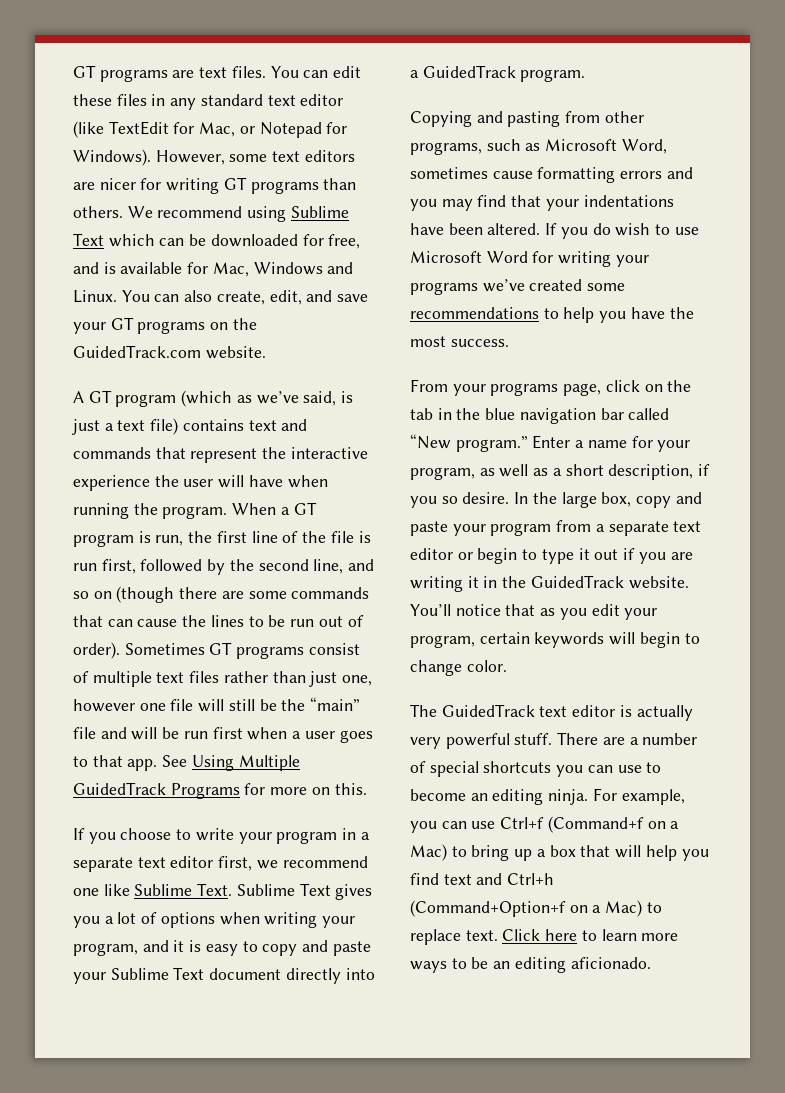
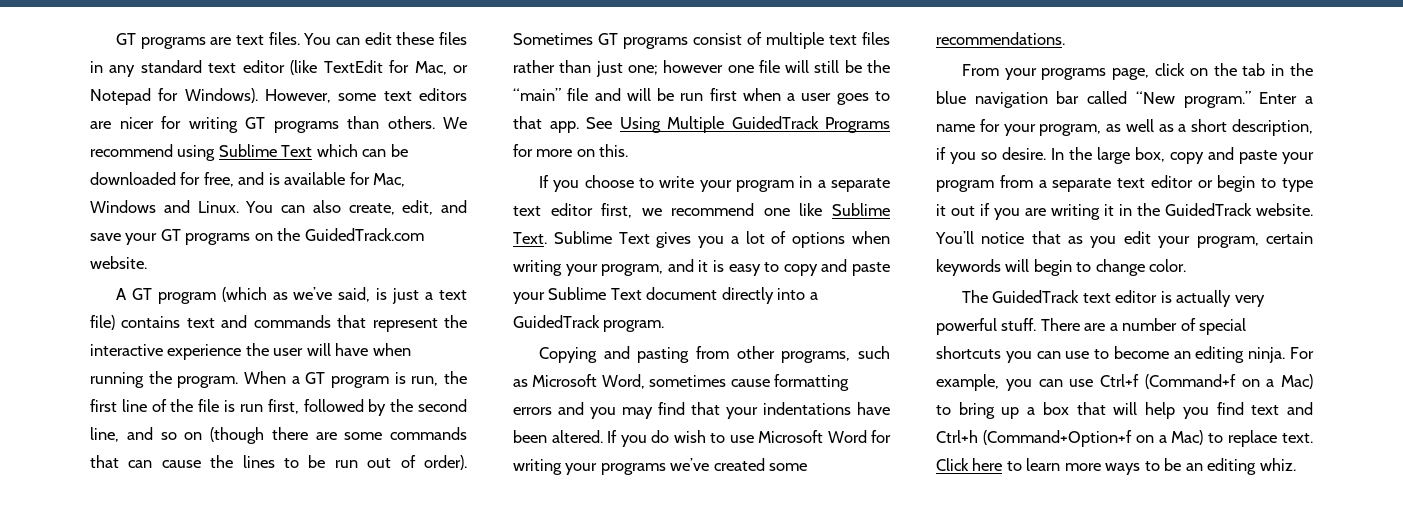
- Sometimes GT programs consist of multiple text files rather than just one, however one file will still be the “main” file and will be run first when a user goes to that app.
+ Sometimes GT programs consist of multiple text files rather than just one; however one file will still be the “main” file and will be run first when a user goes to that app.
- If you do wish to use Microsoft Word for writing your programs we’ve created some recommendations to help you have the most success.
+ If you do wish to use Microsoft Word for writing your programs we’ve created some recommendations.
- Click here to learn more ways to be an editing aficionado.
+ Click here to learn more ways to be an editing whiz.

